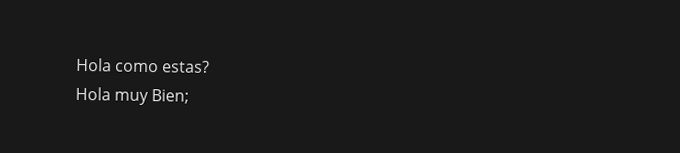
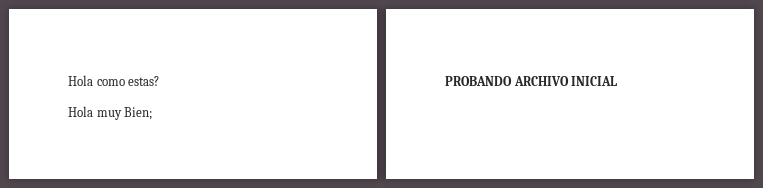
+ PROBANDO ARCHIVO INICIAL

